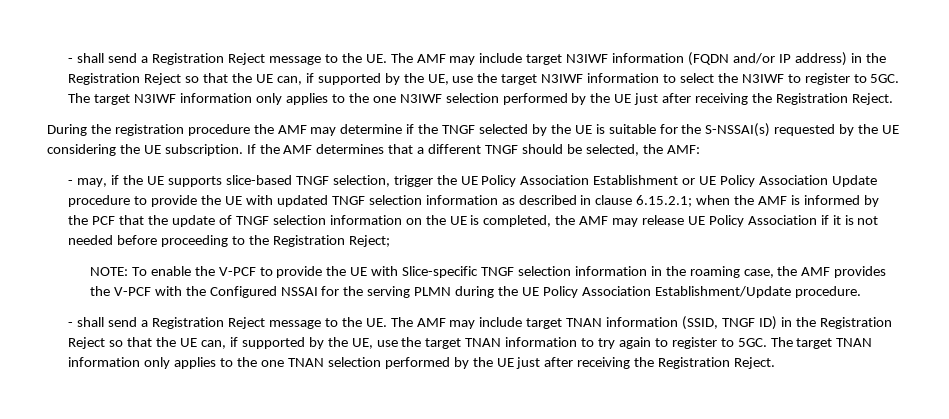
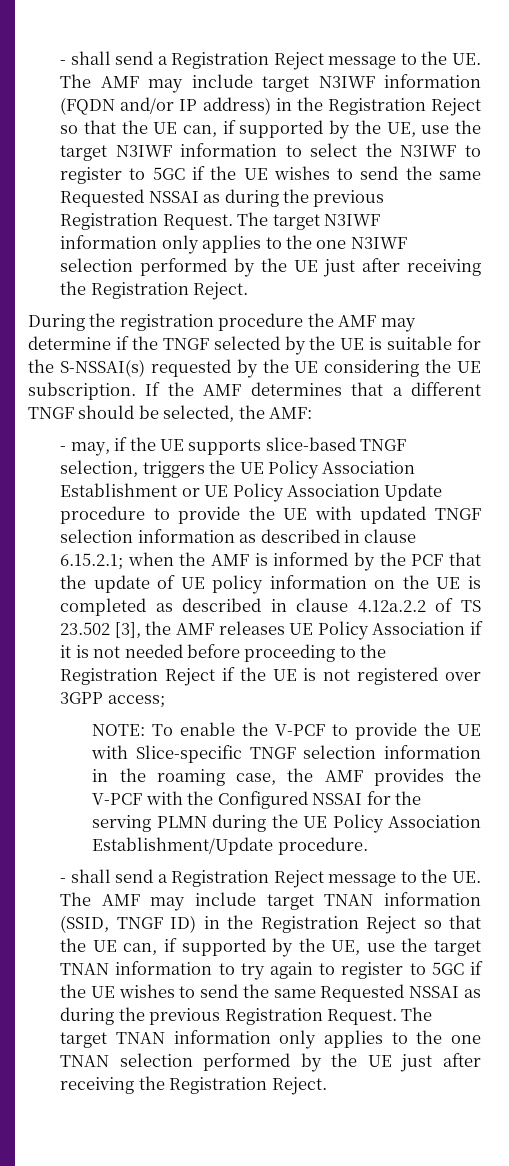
- - shall send a Registration Reject message to the UE. The AMF may include target N3IWF information (FQDN and/or IP address) in the Registration Reject so that the UE can, if supported by the UE, use the target N3IWF information to select the N3IWF to register to 5GC.
+ - shall send a Registration Reject message to the UE. The AMF may include target N3IWF information (FQDN and/or IP address) in the Registration Reject so that the UE can, if supported by the UE, use the target N3IWF information to select the N3IWF to register to 5GC if the UE wishes to send the same Requested NSSAI as during the previous Registration Request.
- - may, if the UE supports slice-based TNGF selection, trigger the UE Policy Association Establishment or UE Policy Association Update procedure to provide the UE with updated TNGF selection information as described in clause 6.15.2.1;
+ - may, if the UE supports slice-based TNGF selection, triggers the UE Policy Association Establishment or UE Policy Association Update procedure to provide the UE with updated TNGF selection information as described in clause 6.15.2.1;
- when the AMF is informed by the PCF that the update of TNGF selection information on the UE is completed, the AMF may release UE Policy Association if it is not needed before proceeding to the Registration Reject;
+ when the AMF is informed by the PCF that the update of UE policy information on the UE is completed as described in clause 4.12a.2.2 of TS 23.502 [3], the AMF releases UE Policy Association if it is not needed before proceeding to the Registration Reject if the UE is not registered over 3GPP access;
- - shall send a Registration Reject message to the UE. The AMF may include target TNAN information (SSID, TNGF ID) in the Registration Reject so that the UE can, if supported by the UE, use the target TNAN information to try again to register to 5GC.
+ - shall send a Registration Reject message to the UE. The AMF may include target TNAN information (SSID, TNGF ID) in the Registration Reject so that the UE can, if supported by the UE, use the target TNAN information to try again to register to 5GC if the UE wishes to send the same Requested NSSAI as during the previous Registration Request.

